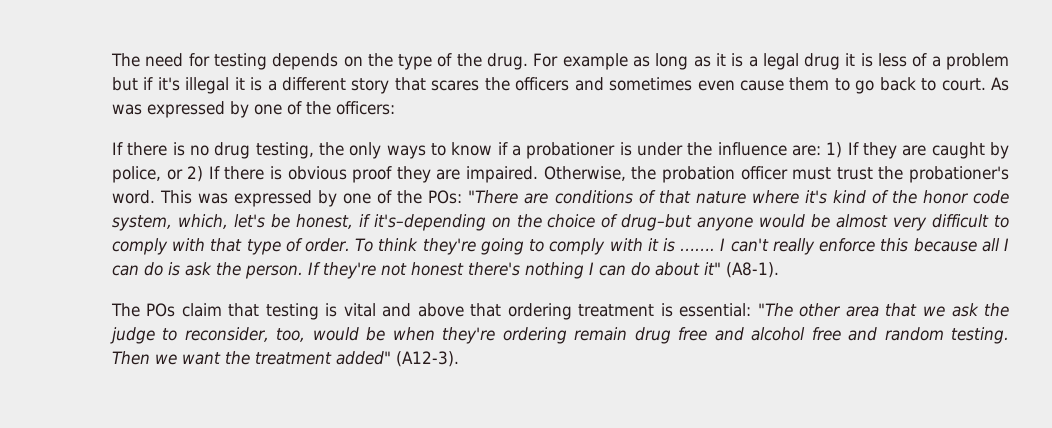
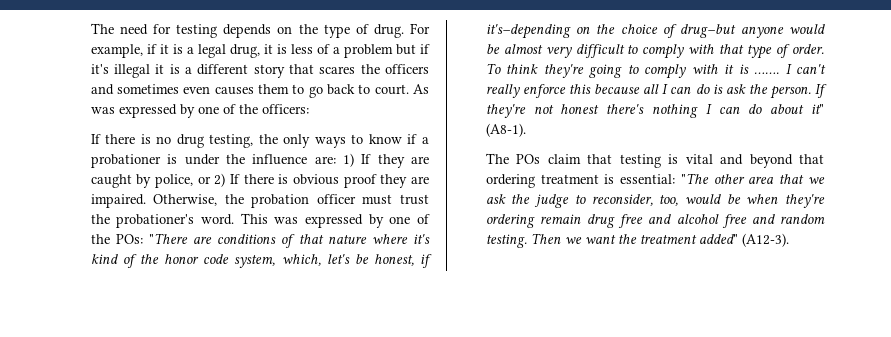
- The need for testing depends on the type of the drug.
+ The need for testing depends on the type of drug.
- For example as long as it is a legal drug it is less of a problem but if it's illegal it is a different story that scares the officers and sometimes even cause them to go back to court.
+ For example, if it is a legal drug, it is less of a problem but if it's illegal it is a different story that scares the officers and sometimes even causes them to go back to court.
- The POs claim that testing is vital and above that ordering treatment is essential: "The other area that we ask the judge to reconsider, too, would be when they're ordering remain drug free and alcohol free and random testing.
+ The POs claim that testing is vital and beyond that ordering treatment is essential: "The other area that we ask the judge to reconsider, too, would be when they're ordering remain drug free and alcohol free and random testing.

